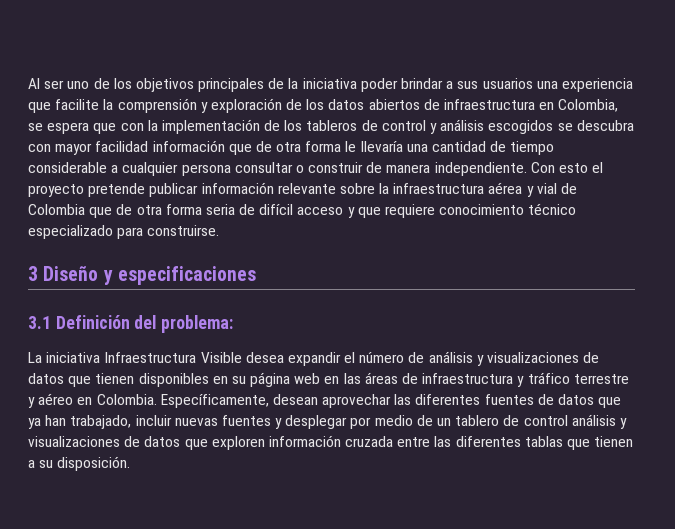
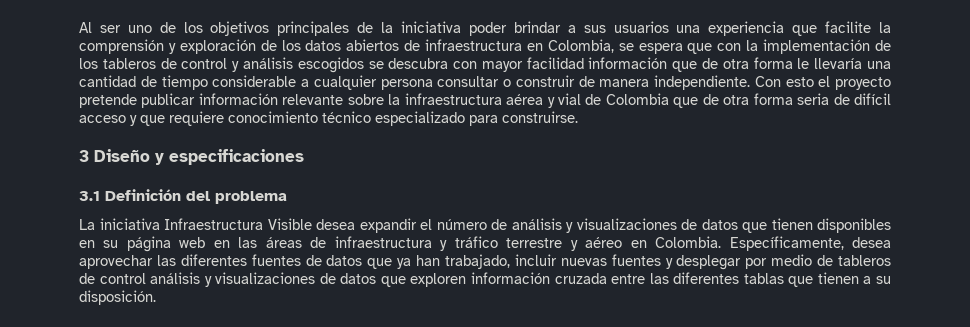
- 3.1 Definición del problema:
+ 3.1 Definición del problema
- Específicamente, desean aprovechar las diferentes fuentes de datos que ya han trabajado, incluir nuevas fuentes y desplegar por medio de un tablero de control análisis y visualizaciones de datos que exploren información cruzada entre las diferentes tablas que tienen a su disposición.
+ Específicamente, desea aprovechar las diferentes fuentes de datos que ya han trabajado, incluir nuevas fuentes y desplegar por medio de tableros de control análisis y visualizaciones de datos que exploren información cruzada entre las diferentes tablas que tienen a su disposición.

